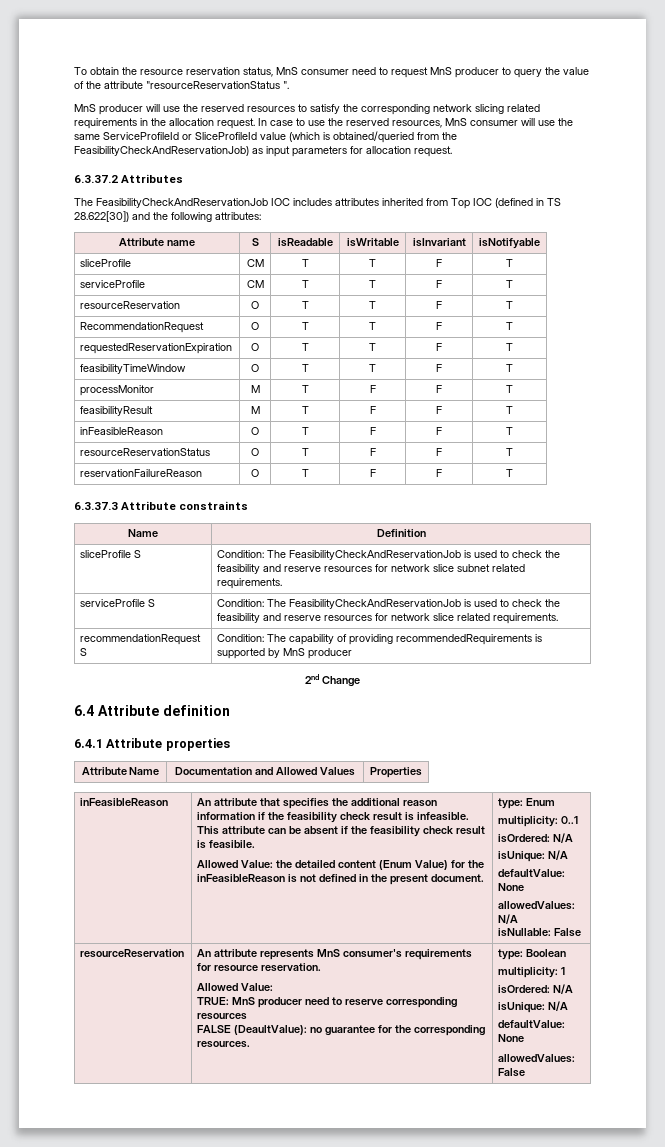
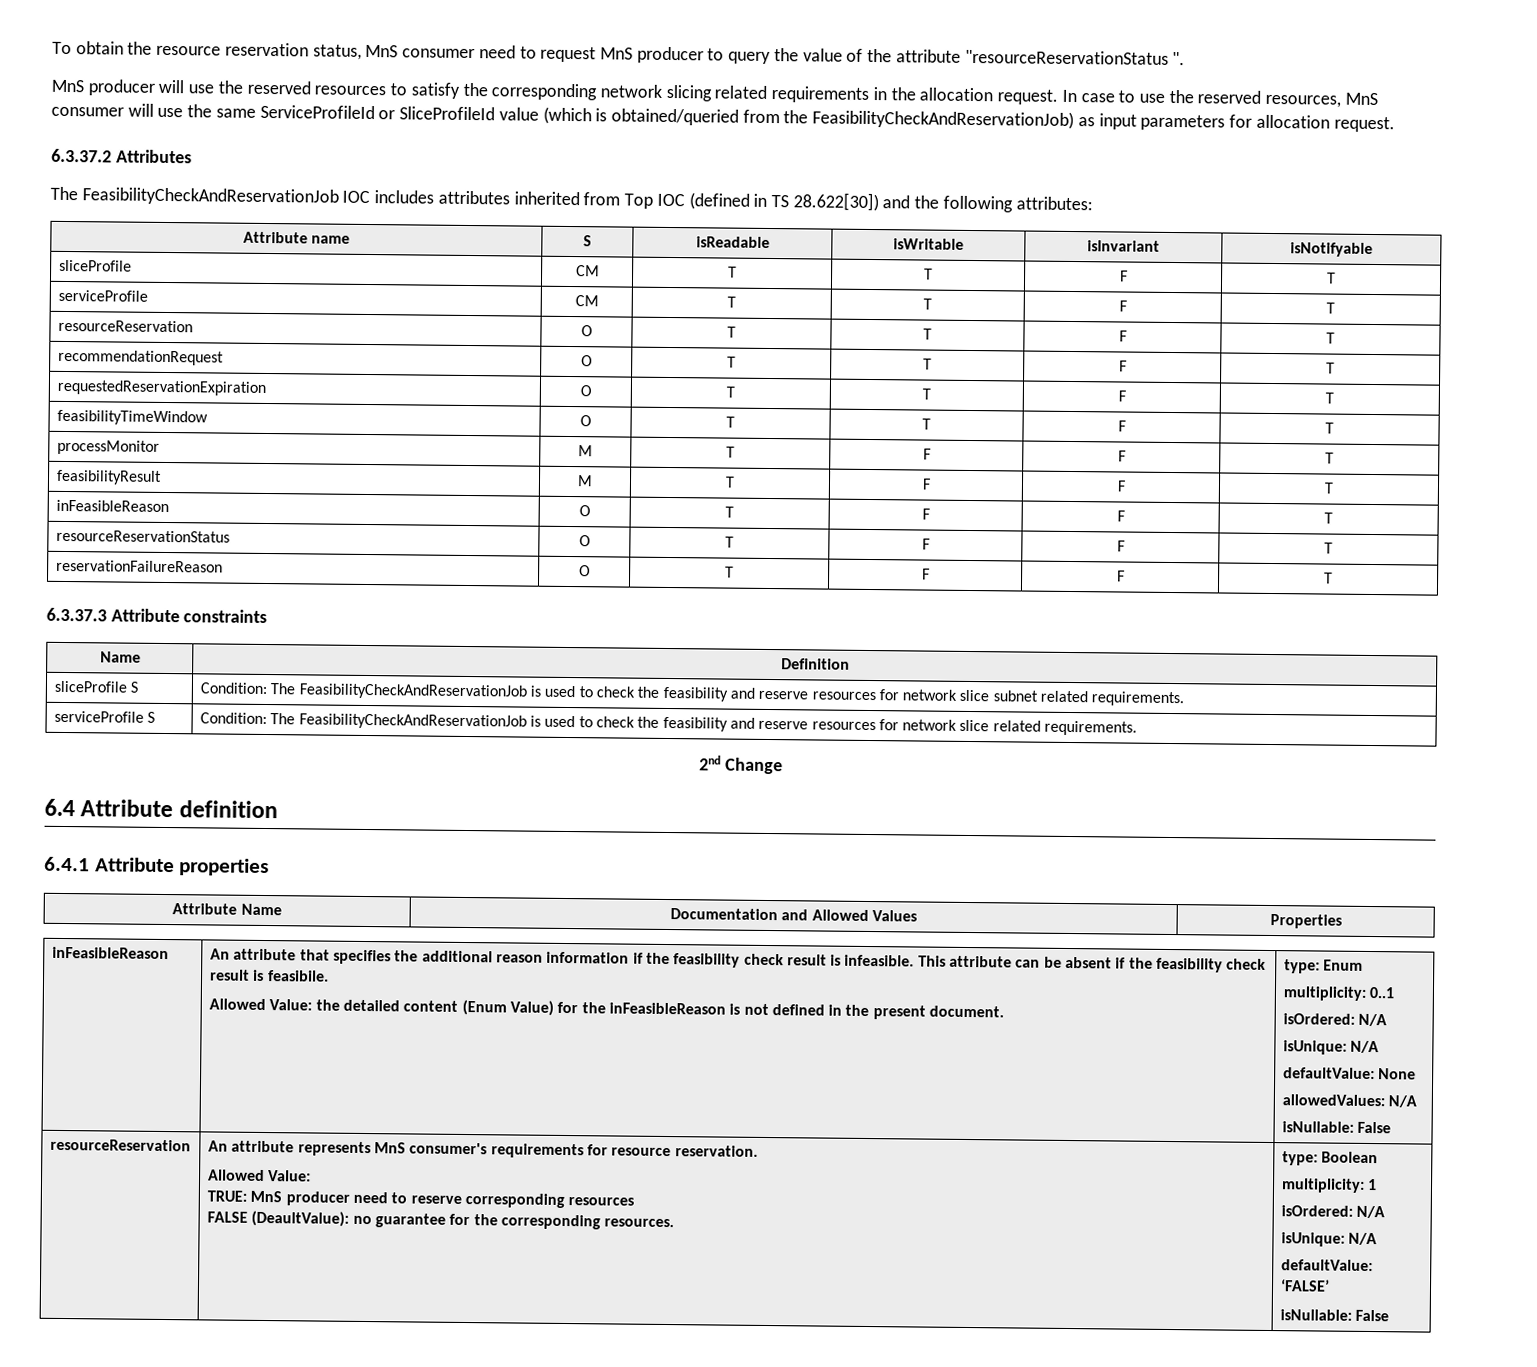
- RecommendationRequest | O | T | T | F | T
+ recommendationRequest | O | T | T | F | T
- recommendationRequest S | Condition: The capability of providing recommendedRequirements is supported by MnS producer
  resourceReservation | An attribute represents MnS consumer's requirements for resource reservation.
  Allowed Value:
  TRUE: MnS producer need to reserve corresponding resources
  FALSE (DeaultValue): no guarantee for the corresponding resources. | type: Boolean
  multiplicity: 1
  isOrdered: N/A
  isUnique: N/A
- defaultValue: None
- allowedValues: False
+ defaultValue: ‘FALSE’
+ isNullable: False

